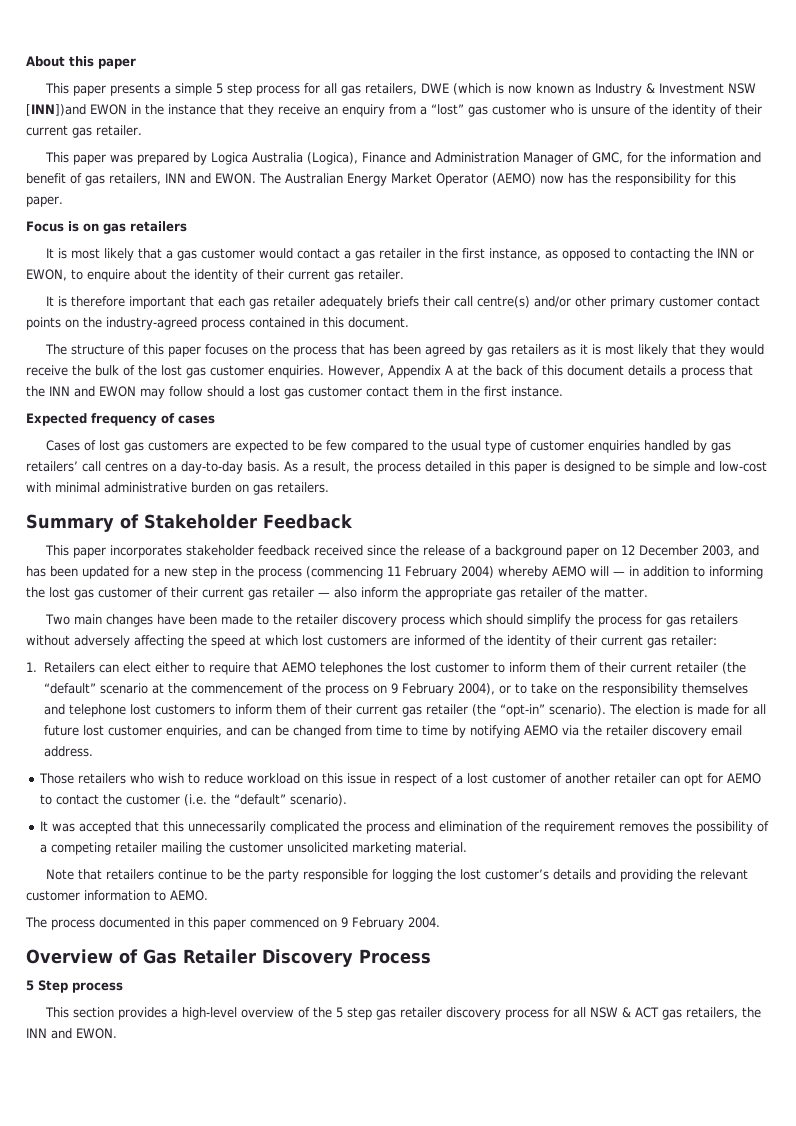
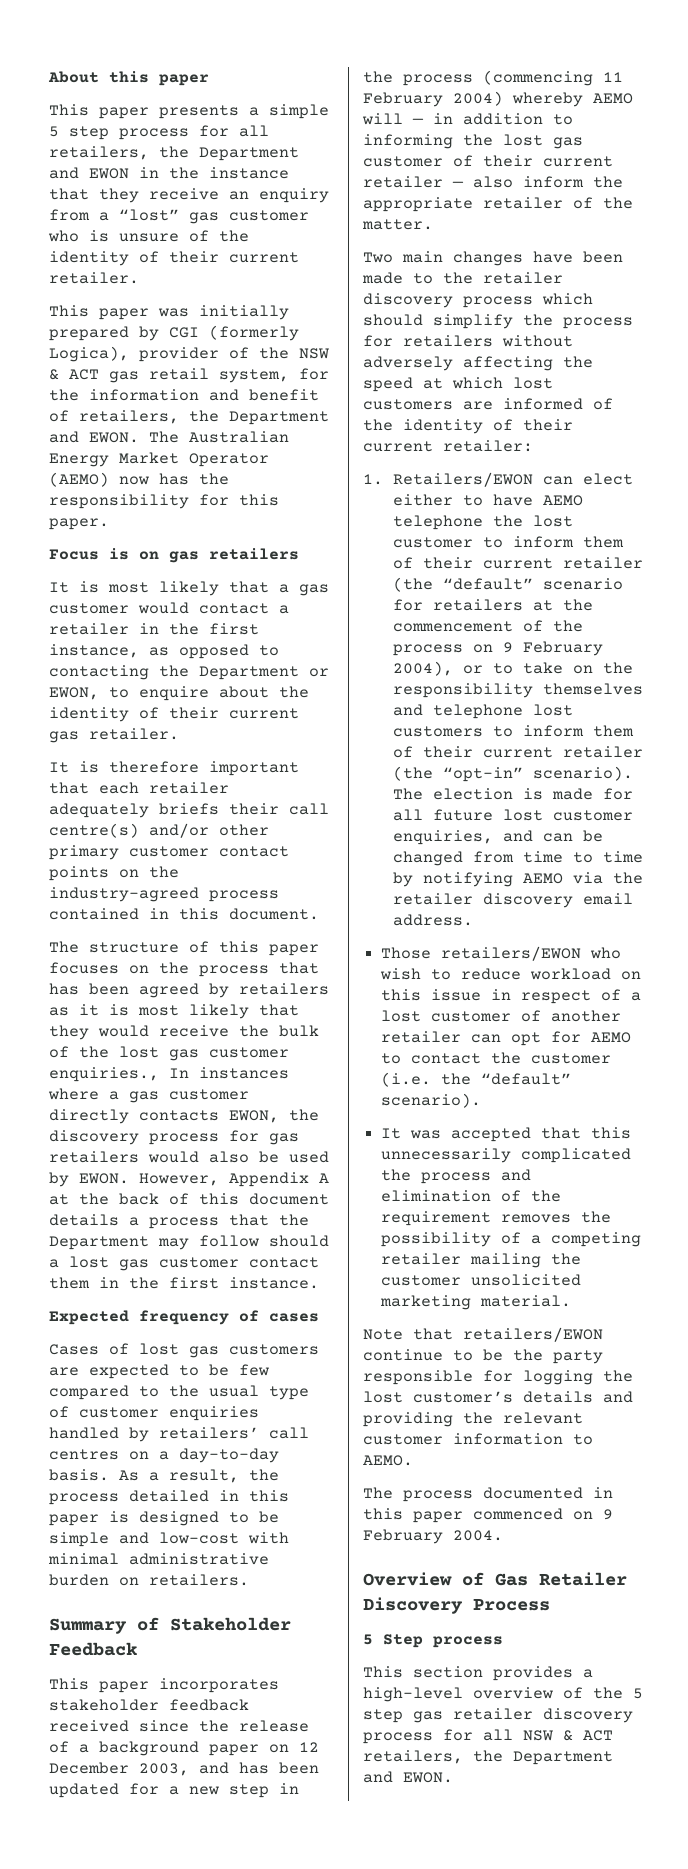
- This paper presents a simple 5 step process for all gas retailers, DWE (which is now known as Industry & Investment NSW [INN])and EWON in the instance that they receive an enquiry from a “lost” gas customer who is unsure of the identity of their current gas retailer.
+ This paper presents a simple 5 step process for all retailers, the Department and EWON in the instance that they receive an enquiry from a “lost” gas customer who is unsure of the identity of their current retailer.
- This paper was prepared by Logica Australia (Logica), Finance and Administration Manager of GMC, for the information and benefit of gas retailers, INN and EWON.
+ This paper was initially prepared by CGI (formerly Logica), provider of the NSW & ACT gas retail system, for the information and benefit of retailers, the Department and EWON.
- It is most likely that a gas customer would contact a gas retailer in the first instance, as opposed to contacting the INN or EWON, to enquire about the identity of their current gas retailer.
+ It is most likely that a gas customer would contact a retailer in the first instance, as opposed to contacting the Department or EWON, to enquire about the identity of their current gas retailer.
- It is therefore important that each gas retailer adequately briefs their call centre(s) and/or other primary customer contact points on the industry-agreed process contained in this document.
+ It is therefore important that each retailer adequately briefs their call centre(s) and/or other primary customer contact points on the industry-agreed process contained in this document.
- The structure of this paper focuses on the process that has been agreed by gas retailers as it is most likely that they would receive the bulk of the lost gas customer enquiries.
+ The structure of this paper focuses on the process that has been agreed by retailers as it is most likely that they would receive the bulk of the lost gas customer enquiries., In instances where a gas customer directly contacts EWON, the discovery process for gas retailers would also be used by EWON.
- However, Appendix A at the back of this document details a process that the INN and EWON may follow should a lost gas customer contact them in the first instance.
+ However, Appendix A at the back of this document details a process that the Department may follow should a lost gas customer contact them in the first instance.
- Cases of lost gas customers are expected to be few compared to the usual type of customer enquiries handled by gas retailers’ call centres on a day-to-day basis.
+ Cases of lost gas customers are expected to be few compared to the usual type of customer enquiries handled by retailers’ call centres on a day-to-day basis.
- As a result, the process detailed in this paper is designed to be simple and low-cost with minimal administrative burden on gas retailers.
+ As a result, the process detailed in this paper is designed to be simple and low-cost with minimal administrative burden on retailers.
- This paper incorporates stakeholder feedback received since the release of a background paper on 12 December 2003, and has been updated for a new step in the process (commencing 11 February 2004) whereby AEMO will — in addition to informing the lost gas customer of their current gas retailer — also inform the appropriate gas retailer of the matter.
+ This paper incorporates stakeholder feedback received since the release of a background paper on 12 December 2003, and has been updated for a new step in the process (commencing 11 February 2004) whereby AEMO will — in addition to informing the lost gas customer of their current retailer — also inform the appropriate retailer of the matter.
- Two main changes have been made to the retailer discovery process which should simplify the process for gas retailers without adversely affecting the speed at which lost customers are informed of the identity of their current gas retailer:
+ Two main changes have been made to the retailer discovery process which should simplify the process for retailers without adversely affecting the speed at which lost customers are informed of the identity of their current retailer:
- 1. Retailers can elect either to require that AEMO telephones the lost customer to inform them of their current retailer (the “default” scenario at the commencement of the process on 9 February 2004), or to take on the responsibility themselves and telephone lost customers to inform them of their current gas retailer (the “opt-in” scenario).
+ 1. Retailers/EWON can elect either to have AEMO telephone the lost customer to inform them of their current retailer (the “default” scenario for retailers at the commencement of the process on 9 February 2004), or to take on the responsibility themselves and telephone lost customers to inform them of their current retailer (the “opt-in” scenario).
- Those retailers who wish to reduce workload on this issue in respect of a lost customer of another retailer can opt for AEMO to contact the customer (i.e. the “default” scenario).
+ Those retailers/EWON who wish to reduce workload on this issue in respect of a lost customer of another retailer can opt for AEMO to contact the customer (i.e. the “default” scenario).
- Note that retailers continue to be the party responsible for logging the lost customer’s details and providing the relevant customer information to AEMO.
+ Note that retailers/EWON continue to be the party responsible for logging the lost customer’s details and providing the relevant customer information to AEMO.
- This section provides a high-level overview of the 5 step gas retailer discovery process for all NSW & ACT gas retailers, the INN and EWON.
+ This section provides a high-level overview of the 5 step gas retailer discovery process for all NSW & ACT retailers, the Department and EWON.

